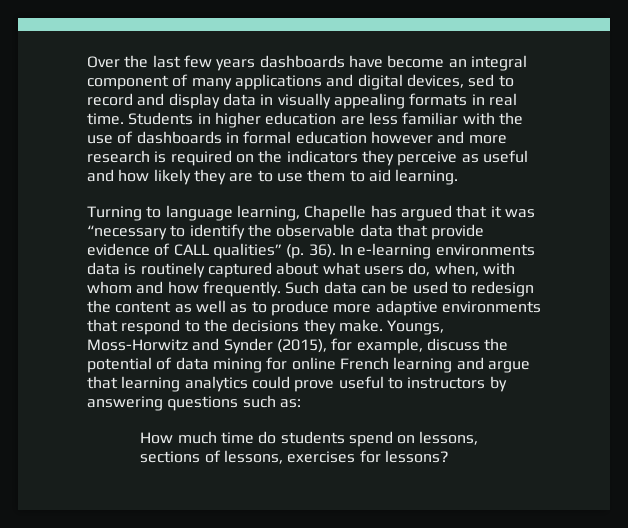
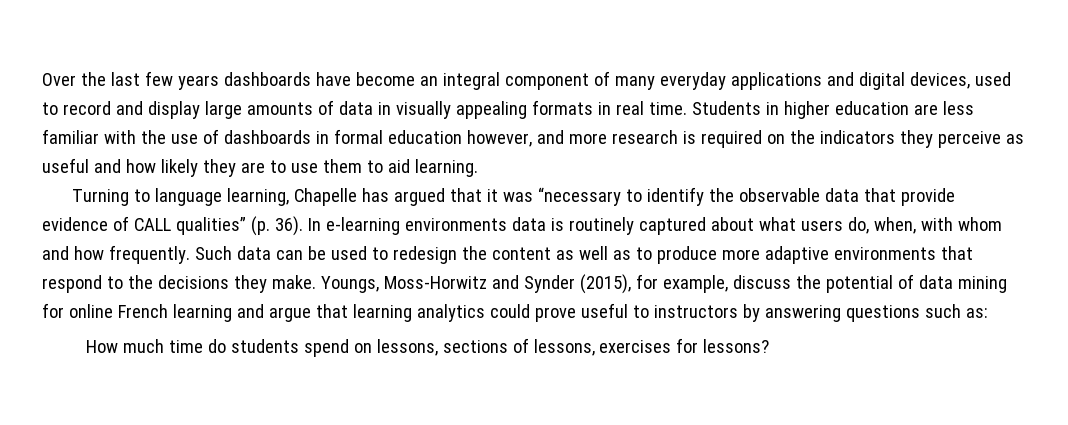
- Over the last few years dashboards have become an integral component of many applications and digital devices, sed to record and display data in visually appealing formats in real time.
+ Over the last few years dashboards have become an integral component of many everyday applications and digital devices, used to record and display large amounts of data in visually appealing formats in real time.
- Students in higher education are less familiar with the use of dashboards in formal education however and more research is required on the indicators they perceive as useful and how likely they are to use them to aid learning.
+ Students in higher education are less familiar with the use of dashboards in formal education however, and more research is required on the indicators they perceive as useful and how likely they are to use them to aid learning.

